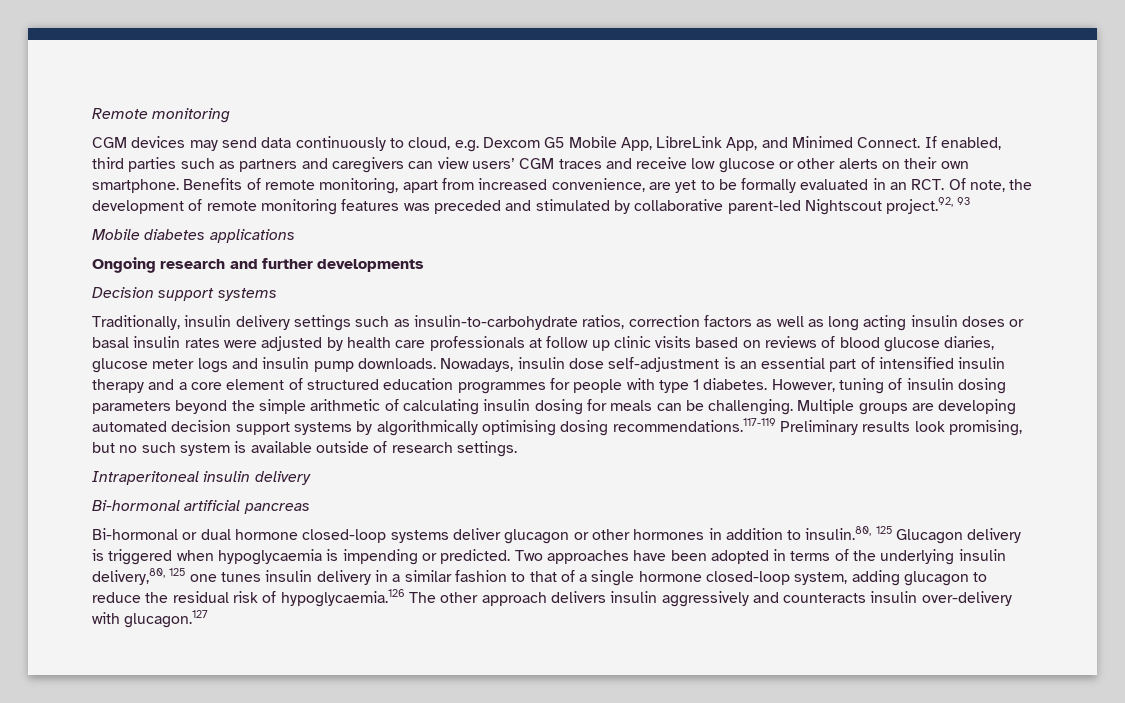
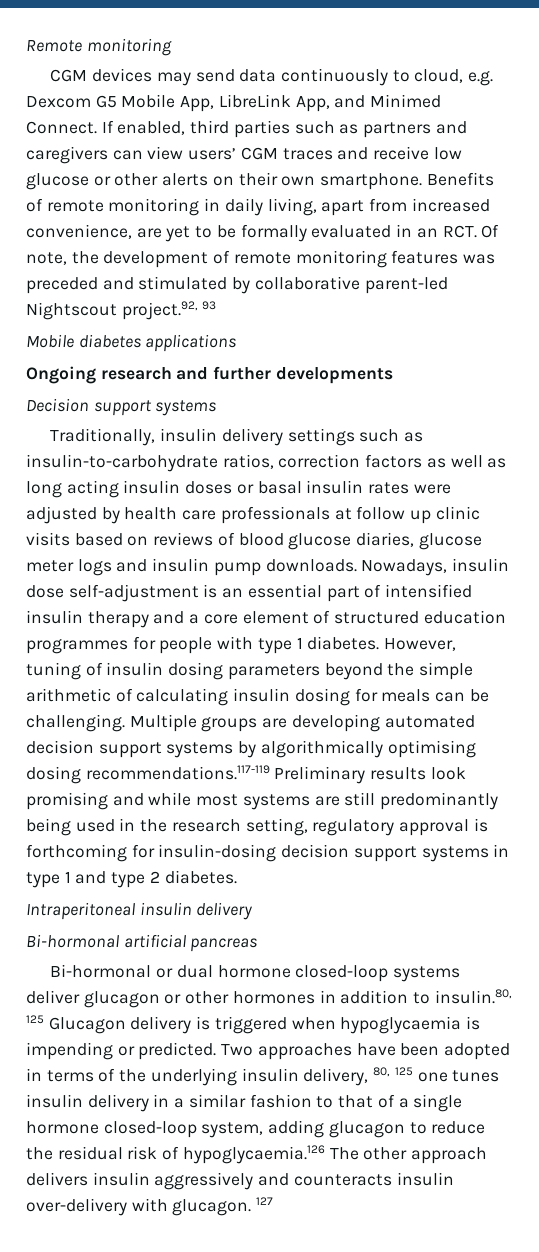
- Benefits of remote monitoring, apart from increased convenience, are yet to be formally evaluated in an RCT. Of note, the development of remote monitoring features was preceded and stimulated by collaborative parent-led Nightscout project.92, 93
+ Benefits of remote monitoring in daily living, apart from increased convenience, are yet to be formally evaluated in an RCT. Of note, the development of remote monitoring features was preceded and stimulated by collaborative parent-led Nightscout project.92, 93
- Multiple groups are developing automated decision support systems by algorithmically optimising dosing recommendations.117-119 Preliminary results look promising, but no such system is available outside of research settings.
+ Multiple groups are developing automated decision support systems by algorithmically optimising dosing recommendations.117-119 Preliminary results look promising and while most systems are still predominantly being used in the research setting, regulatory approval is forthcoming for insulin-dosing decision support systems in type 1 and type 2 diabetes.
- Two approaches have been adopted in terms of the underlying insulin delivery,80, 125 one tunes insulin delivery in a similar fashion to that of a single hormone closed-loop system, adding glucagon to reduce the residual risk of hypoglycaemia.126 The other approach delivers insulin aggressively and counteracts insulin over-delivery with glucagon.127
+ Two approaches have been adopted in terms of the underlying insulin delivery, 80, 125 one tunes insulin delivery in a similar fashion to that of a single hormone closed-loop system, adding glucagon to reduce the residual risk of hypoglycaemia.126 The other approach delivers insulin aggressively and counteracts insulin over-delivery with glucagon. 127

